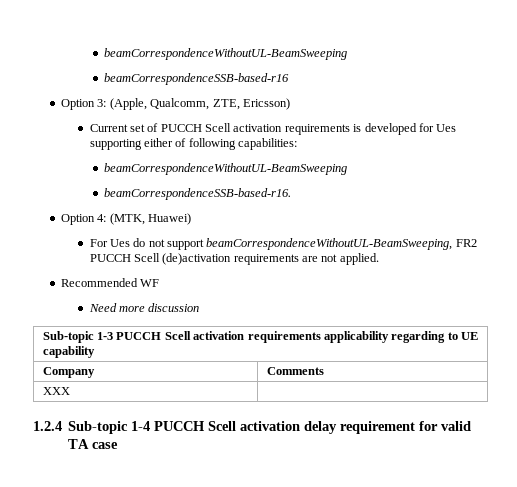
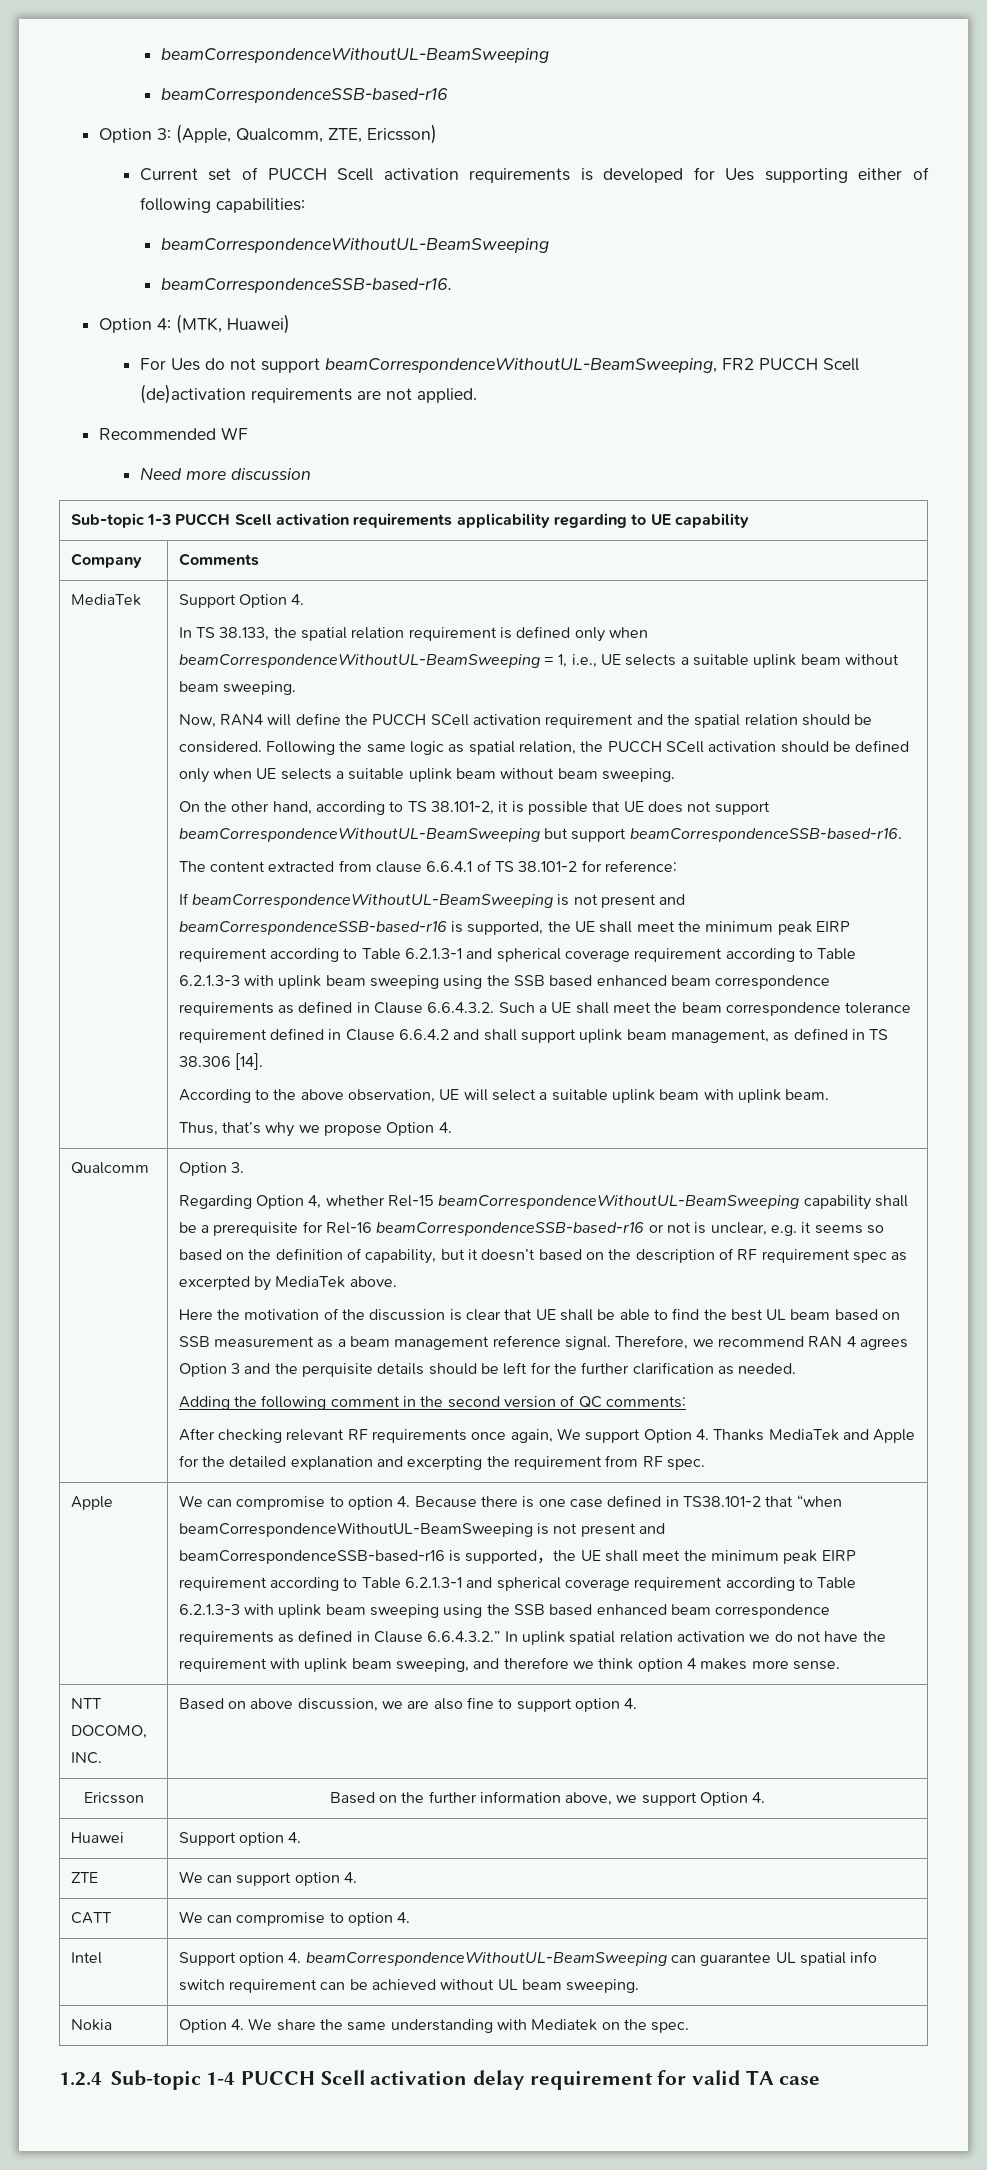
- XXX
+ MediaTek | Support Option 4.
+ In TS 38.133, the spatial relation requirement is defined only when beamCorrespondenceWithoutUL-BeamSweeping = 1, i.e., UE selects a suitable uplink beam without beam sweeping.
+ Now, RAN4 will define the PUCCH SCell activation requirement and the spatial relation should be considered. Following the same logic as spatial relation, the PUCCH SCell activation should be defined only when UE selects a suitable uplink beam without beam sweeping.
+ On the other hand, according to TS 38.101-2, it is possible that UE does not support beamCorrespondenceWithoutUL-BeamSweeping but support beamCorrespondenceSSB-based-r16.
+ The content extracted from clause 6.6.4.1 of TS 38.101-2 for reference:
+ If beamCorrespondenceWithoutUL-BeamSweeping is not present and beamCorrespondenceSSB-based-r16 is supported, the UE shall meet the minimum peak EIRP requirement according to Table 6.2.1.3-1 and spherical coverage requirement according to Table 6.2.1.3-3 with uplink beam sweeping using the SSB based enhanced beam correspondence requirements as defined in Clause 6.6.4.3.2. Such a UE shall meet the beam correspondence tolerance requirement defined in Clause 6.6.4.2 and shall support uplink beam management, as defined in TS 38.306 [14].
+ According to the above observation, UE will select a suitable uplink beam with uplink beam.
+ Thus, that’s why we propose Option 4.
+ Qualcomm | Option 3.
+ Regarding Option 4, whether Rel-15 beamCorrespondenceWithoutUL-BeamSweeping capability shall be a prerequisite for Rel-16 beamCorrespondenceSSB-based-r16 or not is unclear, e.g. it seems so based on the definition of capability, but it doesn’t based on the description of RF requirement spec as excerpted by MediaTek above.
+ Here the motivation of the discussion is clear that UE shall be able to find the best UL beam based on SSB measurement as a beam management reference signal. Therefore, we recommend RAN 4 agrees Option 3 and the perquisite details should be left for the further clarification as needed.
+ Adding the following comment in the second version of QC comments:
+ After checking relevant RF requirements once again, We support Option 4. Thanks MediaTek and Apple for the detailed explanation and excerpting the requirement from RF spec.
+ Apple | We can compromise to option 4. Because there is one case defined in TS38.101-2 that “when beamCorrespondenceWithoutUL-BeamSweeping is not present and beamCorrespondenceSSB-based-r16 is supported，the UE shall meet the minimum peak EIRP requirement according to Table 6.2.1.3-1 and spherical coverage requirement according to Table 6.2.1.3-3 with uplink beam sweeping using the SSB based enhanced beam correspondence requirements as defined in Clause 6.6.4.3.2.” In uplink spatial relation activation we do not have the requirement with uplink beam sweeping, and therefore we think option 4 makes more sense.
+ NTT DOCOMO, INC. | Based on above discussion, we are also fine to support option 4.
+ Ericsson | Based on the further information above, we support Option 4.
+ Huawei | Support option 4.
+ ZTE | We can support option 4.
+ CATT | We can compromise to option 4.
+ Intel | Support option 4. beamCorrespondenceWithoutUL-BeamSweeping can guarantee UL spatial info switch requirement can be achieved without UL beam sweeping.
+ Nokia | Option 4. We share the same understanding with Mediatek on the spec.

